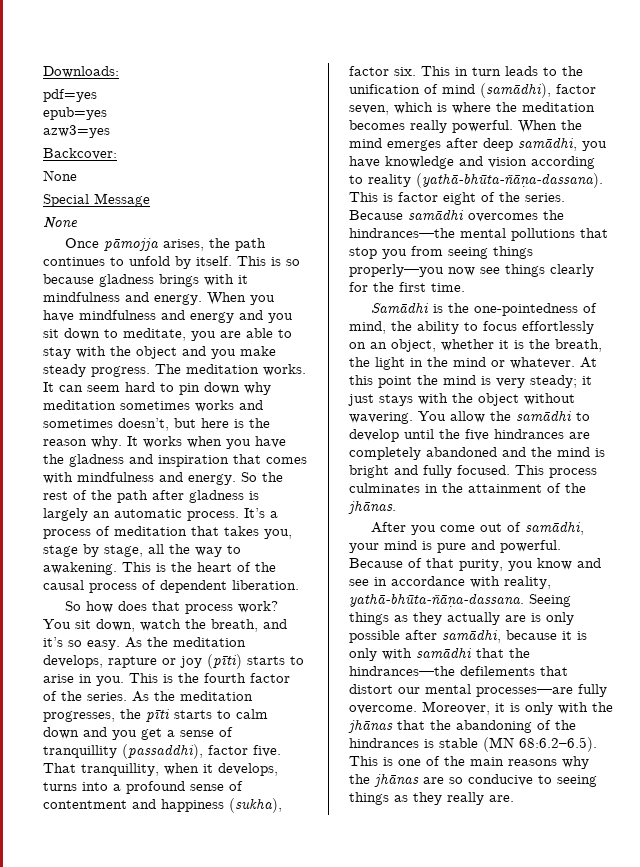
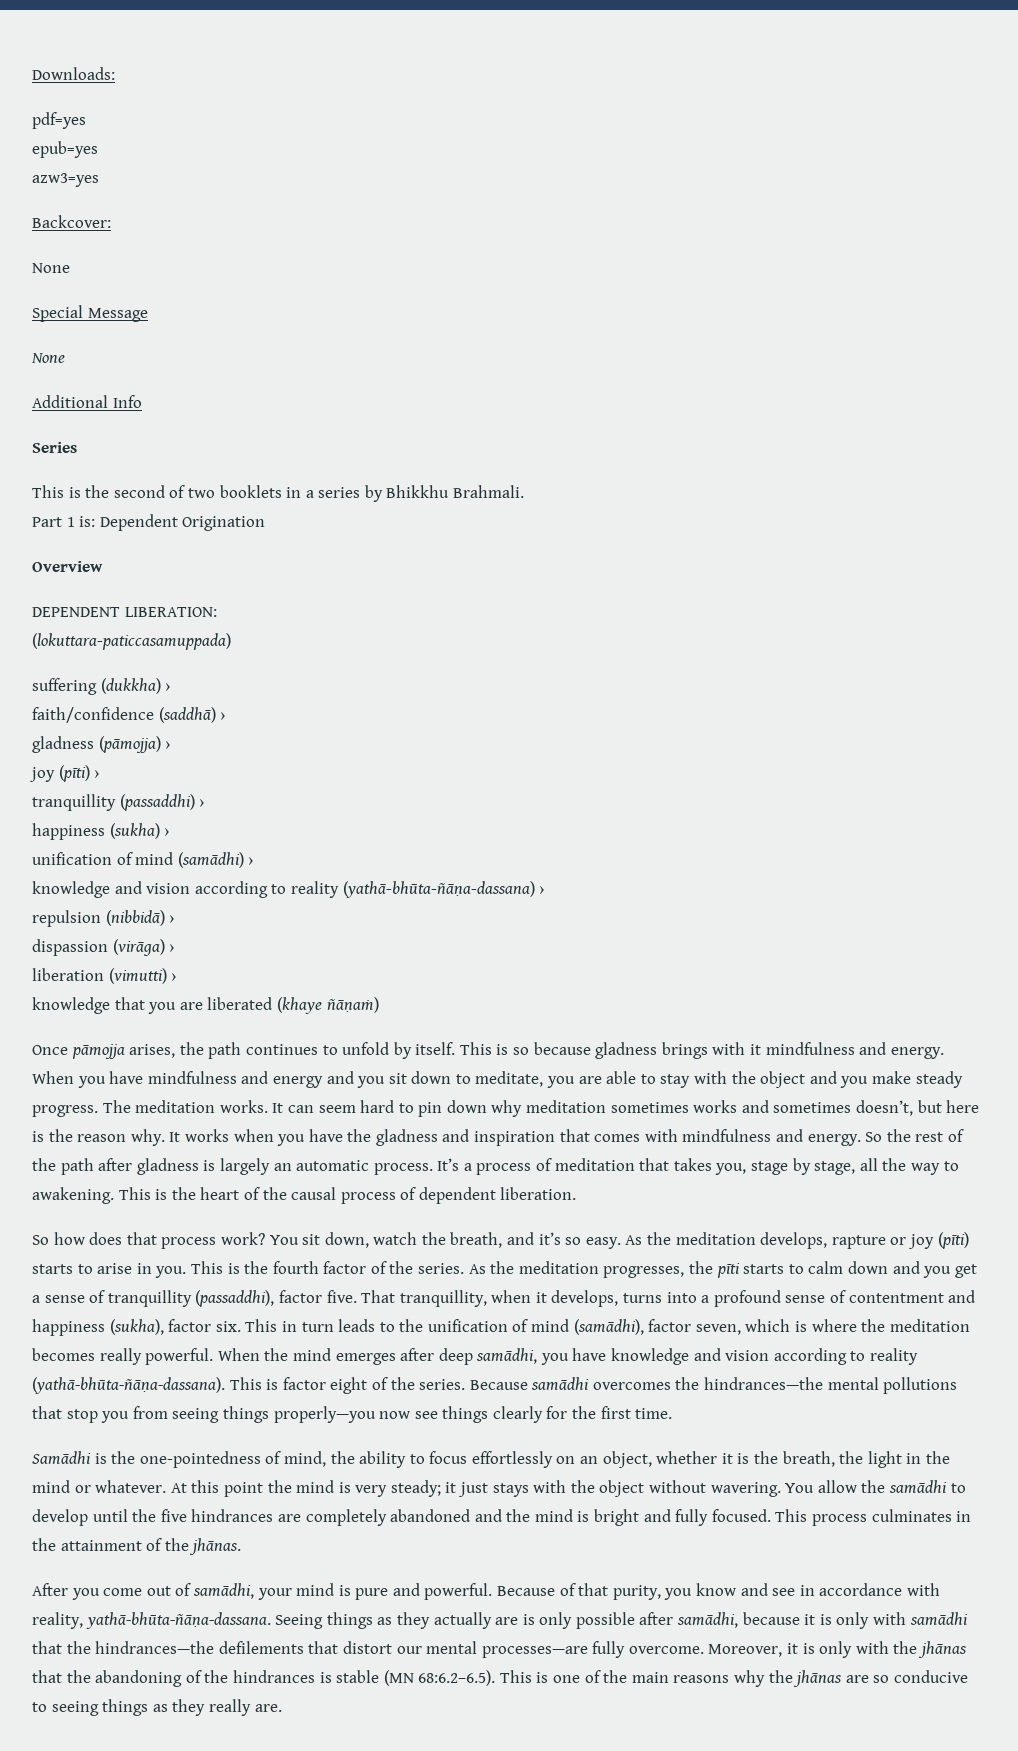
+ Additional Info
+ Series
+ This is the second of two booklets in a series by Bhikkhu Brahmali.
+ Part 1 is: Dependent Origination
+ Overview
+ DEPENDENT LIBERATION:
+ (lokuttara-paticcasamuppada)
+ suffering (dukkha) ›
+ faith/confidence (saddhā) ›
+ gladness (pāmojja) ›
+ joy (pīti) ›
+ tranquillity (passaddhi) ›
+ happiness (sukha) ›
+ unification of mind (samādhi) ›
+ knowledge and vision according to reality (yathā-bhūta-ñāṇa-dassana) ›
+ repulsion (nibbidā) ›
+ dispassion (virāga) ›
+ liberation (vimutti) ›
+ knowledge that you are liberated (khaye ñāṇaṁ)

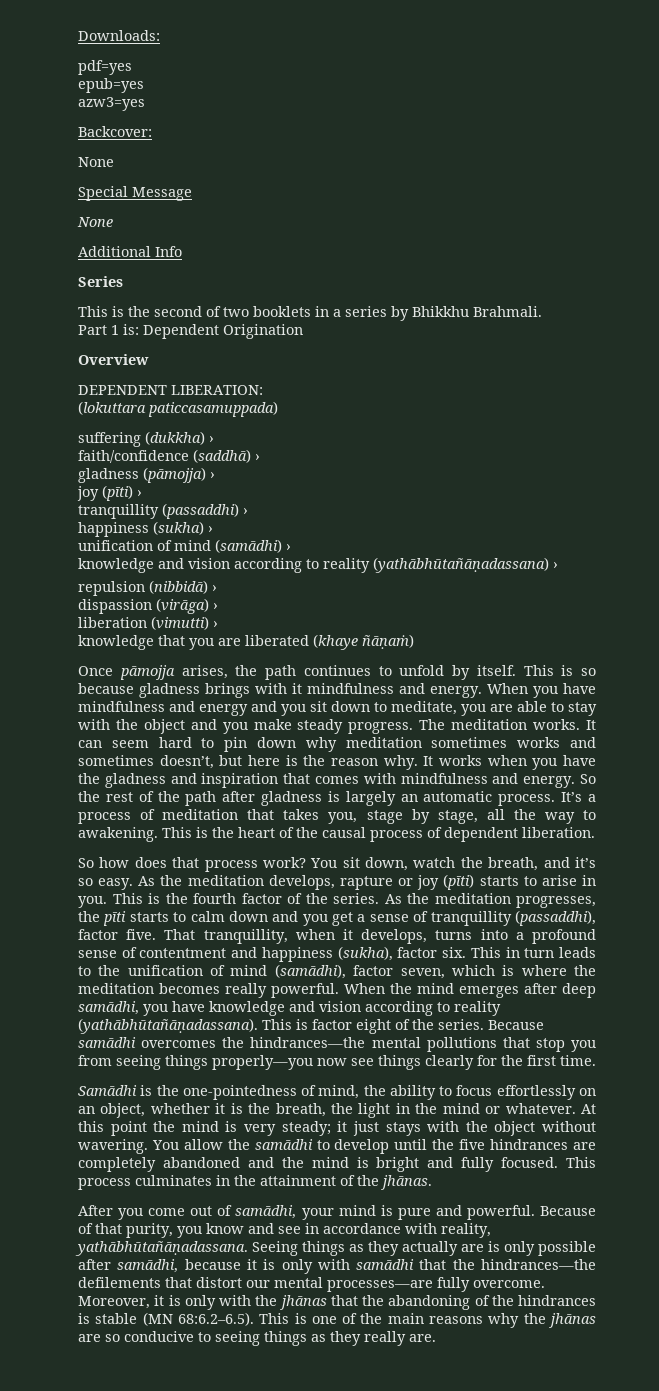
- (lokuttara-paticcasamuppada)
+ (lokuttara paticcasamuppada)
- knowledge and vision according to reality (yathā-bhūta-ñāṇa-dassana) ›
+ knowledge and vision according to reality (yathābhūtañāṇadassana) ›
- When the mind emerges after deep samādhi, you have knowledge and vision according to reality (yathā-bhūta-ñāṇa-dassana).
+ When the mind emerges after deep samādhi, you have knowledge and vision according to reality (yathābhūtañāṇadassana).
- Because of that purity, you know and see in accordance with reality, yathā-bhūta-ñāṇa-dassana.
+ Because of that purity, you know and see in accordance with reality, yathābhūtañāṇadassana.

